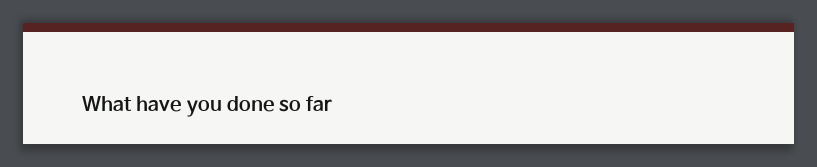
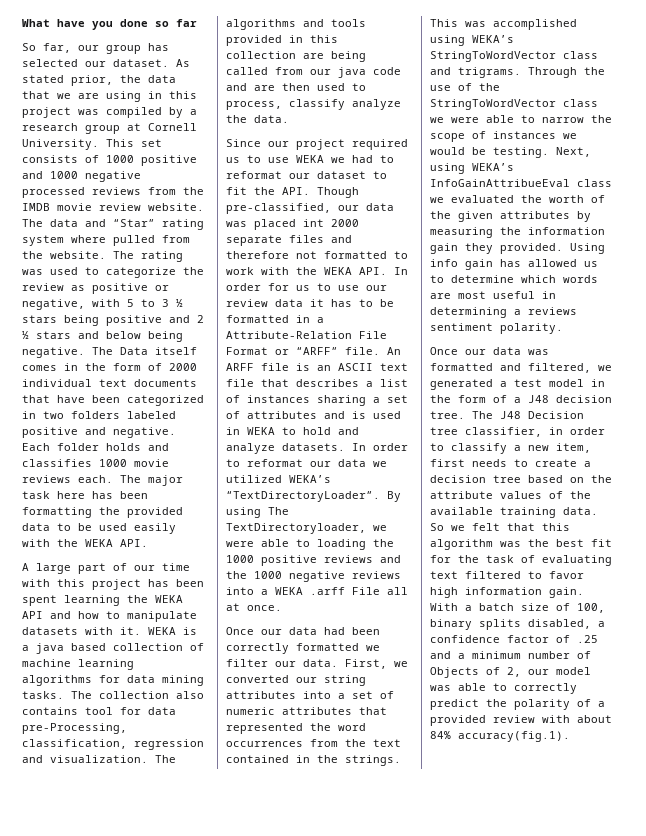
+ So far, our group has selected our dataset. As stated prior, the data that we are using in this project was compiled by a research group at Cornell University. This set consists of 1000 positive and 1000 negative processed reviews from the IMDB movie review website. The data and “Star” rating system where pulled from the website. The rating was used to categorize the review as positive or negative, with 5 to 3 ½ stars being positive and 2 ½ stars and below being negative. The Data itself comes in the form of 2000 individual text documents that have been categorized in two folders labeled positive and negative. Each folder holds and classifies 1000 movie reviews each. The major task here has been formatting the provided data to be used easily with the WEKA API.
+ A large part of our time with this project has been spent learning the WEKA API and how to manipulate datasets with it. WEKA is a java based collection of machine learning algorithms for data mining tasks. The collection also contains tool for data pre-Processing, classification, regression and visualization. The algorithms and tools provided in this collection are being called from our java code and are then used to process, classify analyze the data.
+ Since our project required us to use WEKA we had to reformat our dataset to fit the API. Though pre-classified, our data was placed int 2000 separate files and therefore not formatted to work with the WEKA API. In order for us to use our review data it has to be formatted in a Attribute-Relation File Format or “ARFF” file. An ARFF file is an ASCII text file that describes a list of instances sharing a set of attributes and is used in WEKA to hold and analyze datasets. In order to reformat our data we utilized WEKA’s “TextDirectoryLoader”. By using The TextDirectoryloader, we were able to loading the 1000 positive reviews and the 1000 negative reviews into a WEKA .arff File all at once.
+ Once our data had been correctly formatted we filter our data. First, we converted our string attributes into a set of numeric attributes that represented the word occurrences from the text contained in the strings. This was accomplished using WEKA’s StringToWordVector class and trigrams. Through the use of the StringToWordVector class we were able to narrow the scope of instances we would be testing. Next, using WEKA’s InfoGainAttribueEval class we evaluated the worth of the given attributes by measuring the information gain they provided. Using info gain has allowed us to determine which words are most useful in determining a reviews sentiment polarity.
+ Once our data was formatted and filtered, we generated a test model in the form of a J48 decision tree. The J48 Decision tree classifier, in order to classify a new item, first needs to create a decision tree based on the attribute values of the available training data. So we felt that this algorithm was the best fit for the task of evaluating text filtered to favor high information gain. With a batch size of 100, binary splits disabled, a confidence factor of .25 and a minimum number of Objects of 2, our model was able to correctly predict the polarity of a provided review with about 84% accuracy(fig.1).

